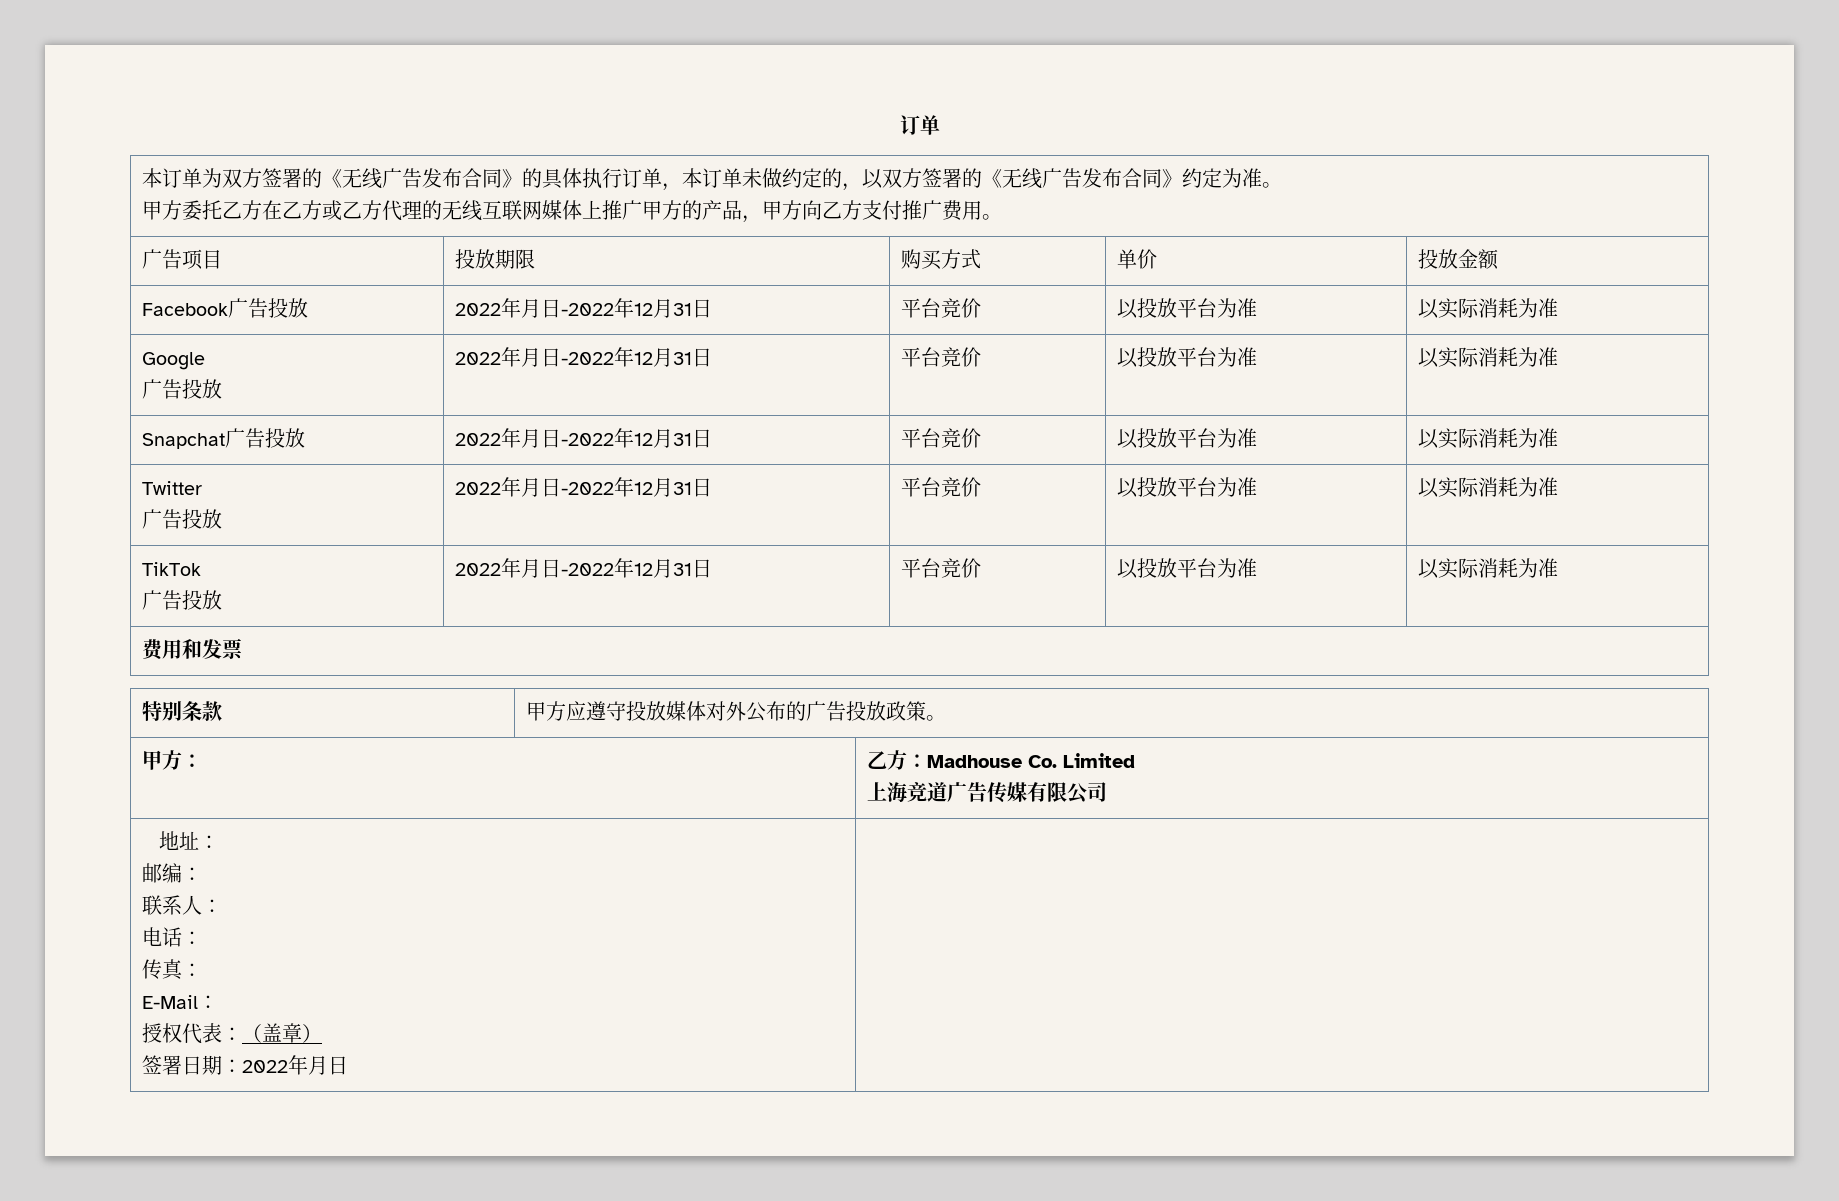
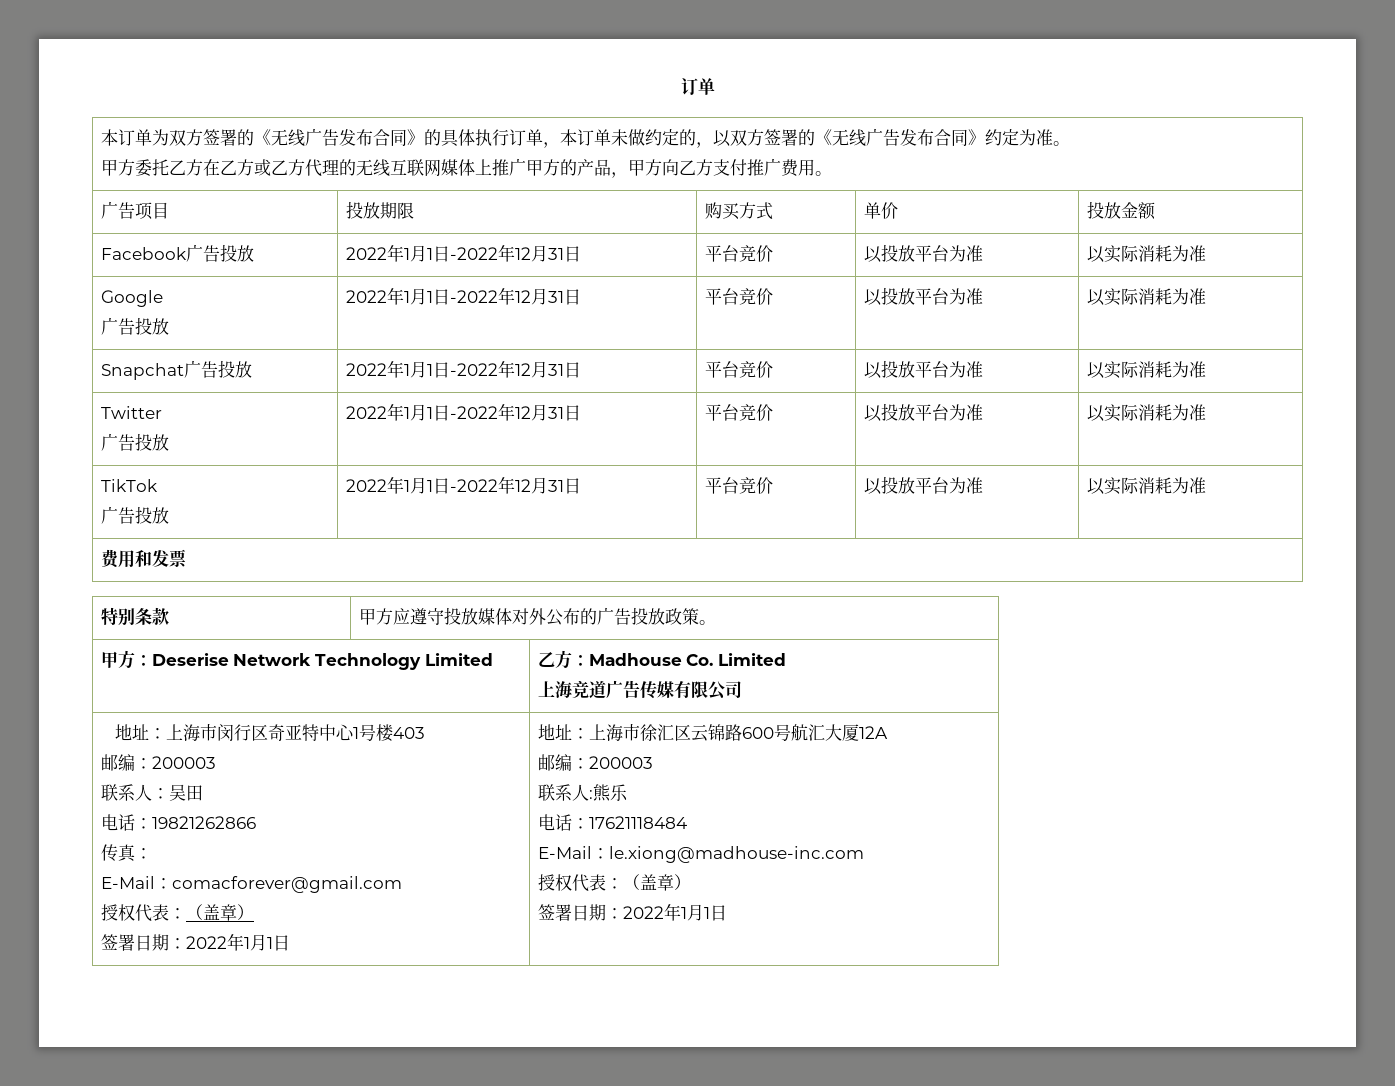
- Facebook广告投放 | 2022年月日-2022年12月31日 | 平台竞价 | 以投放平台为准 | 以实际消耗为准
+ Facebook广告投放 | 2022年1月1日-2022年12月31日 | 平台竞价 | 以投放平台为准 | 以实际消耗为准
  Google
- 广告投放 | 2022年月日-2022年12月31日 | 平台竞价 | 以投放平台为准 | 以实际消耗为准
+ 广告投放 | 2022年1月1日-2022年12月31日 | 平台竞价 | 以投放平台为准 | 以实际消耗为准
- Snapchat广告投放 | 2022年月日-2022年12月31日 | 平台竞价 | 以投放平台为准 | 以实际消耗为准
+ Snapchat广告投放 | 2022年1月1日-2022年12月31日 | 平台竞价 | 以投放平台为准 | 以实际消耗为准
  Twitter
- 广告投放 | 2022年月日-2022年12月31日 | 平台竞价 | 以投放平台为准 | 以实际消耗为准
+ 广告投放 | 2022年1月1日-2022年12月31日 | 平台竞价 | 以投放平台为准 | 以实际消耗为准
  TikTok
- 广告投放 | 2022年月日-2022年12月31日 | 平台竞价 | 以投放平台为准 | 以实际消耗为准
+ 广告投放 | 2022年1月1日-2022年12月31日 | 平台竞价 | 以投放平台为准 | 以实际消耗为准
- 甲方： | 乙方：Madhouse Co. Limited
+ 甲方：Deserise Network Technology Limited | 乙方：Madhouse Co. Limited
- 地址：
- 邮编：
- 联系人：
- 电话：
+ 地址：上海市闵行区奇亚特中心1号楼403
+ 邮编：200003
+ 联系人：吴田
+ 电话：19821262866
- E-Mail：
+ E-Mail：comacforever@gmail.com
  授权代表：（盖章）
- 签署日期：2022年月日
+ 签署日期：2022年1月1日 | 地址：上海市徐汇区云锦路600号航汇大厦12A
+ 邮编：200003
+ 联系人:熊乐
+ 电话：17621118484
+ E-Mail：le.xiong@madhouse-inc.com
+ 授权代表：（盖章）
+ 签署日期：2022年1月1日

